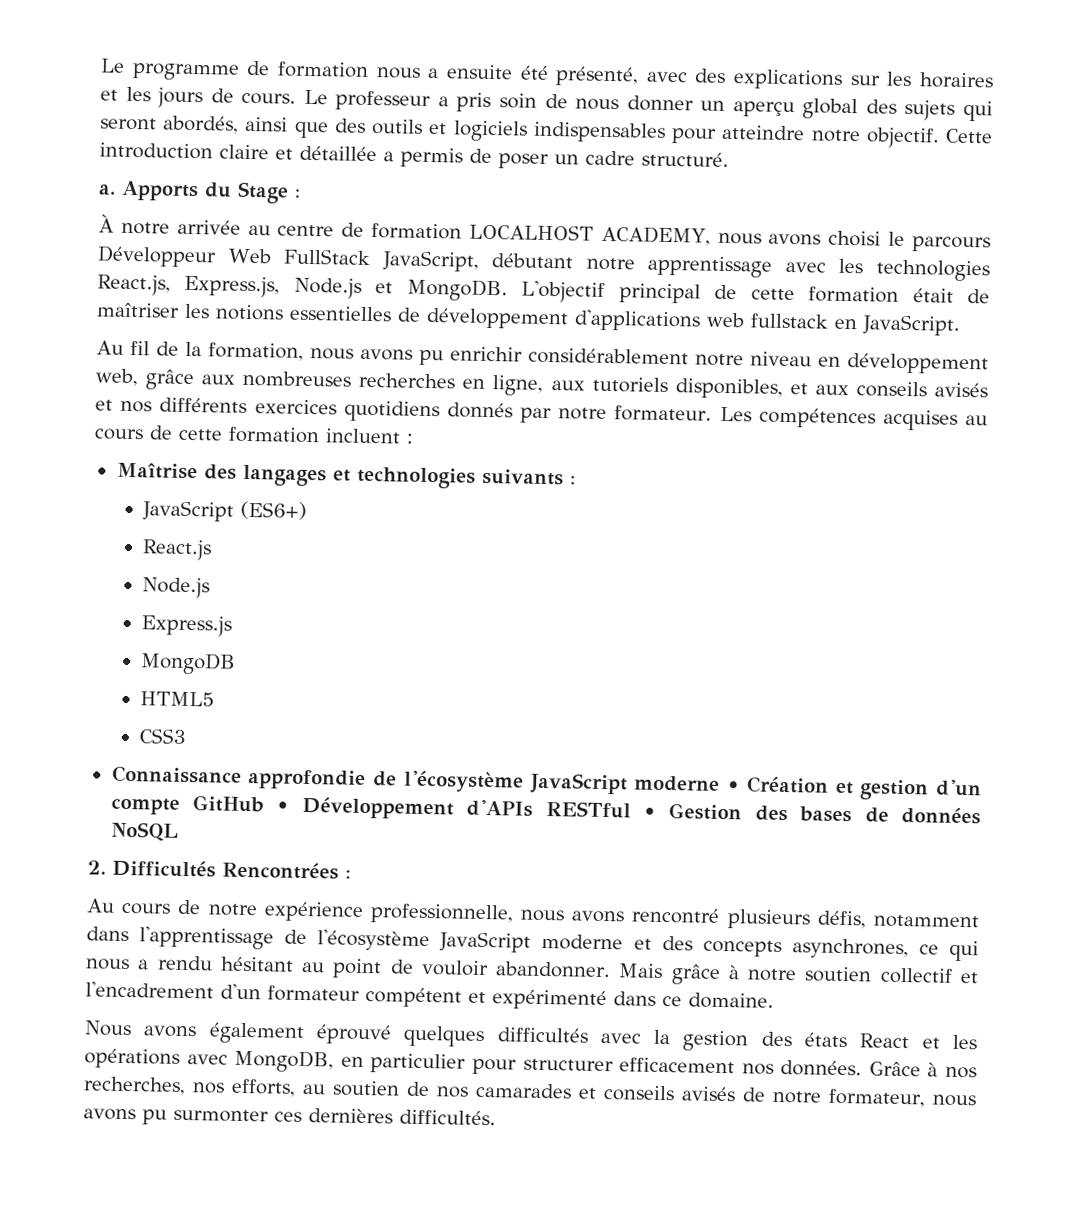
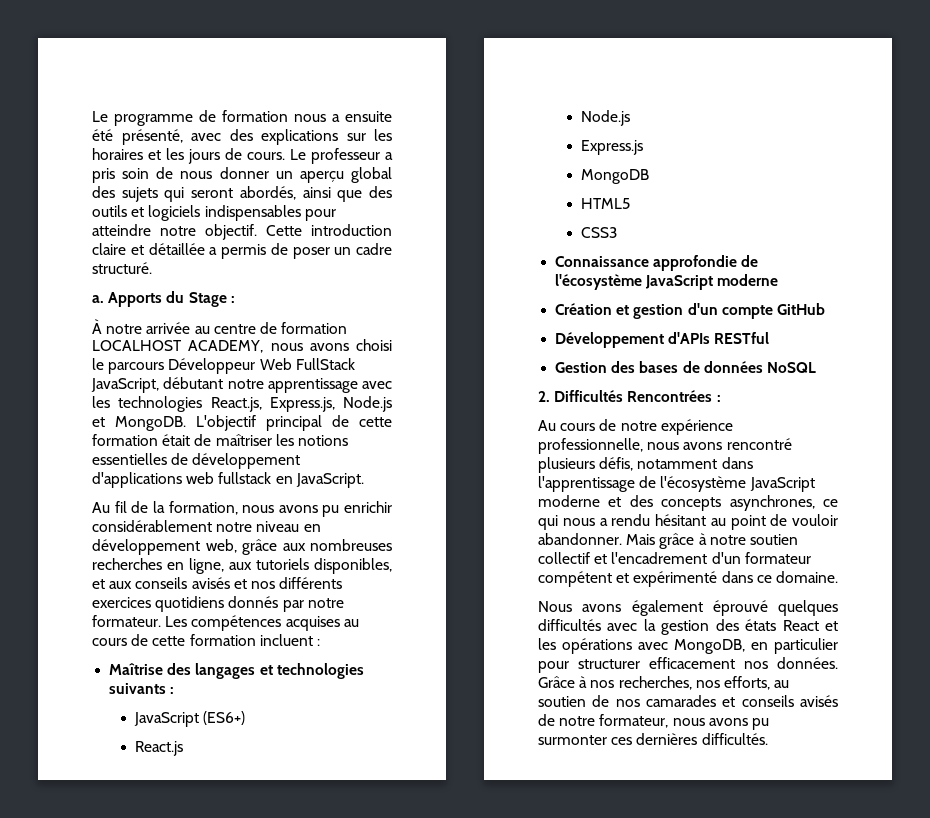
- Connaissance approfondie de l'écosystème JavaScript moderne • Création et gestion d'un compte GitHub • Développement d'APIs RESTful • Gestion des bases de données NoSQL
+ Connaissance approfondie de l'écosystème JavaScript moderne
+ Création et gestion d'un compte GitHub
+ Développement d'APIs RESTful
+ Gestion des bases de données NoSQL

